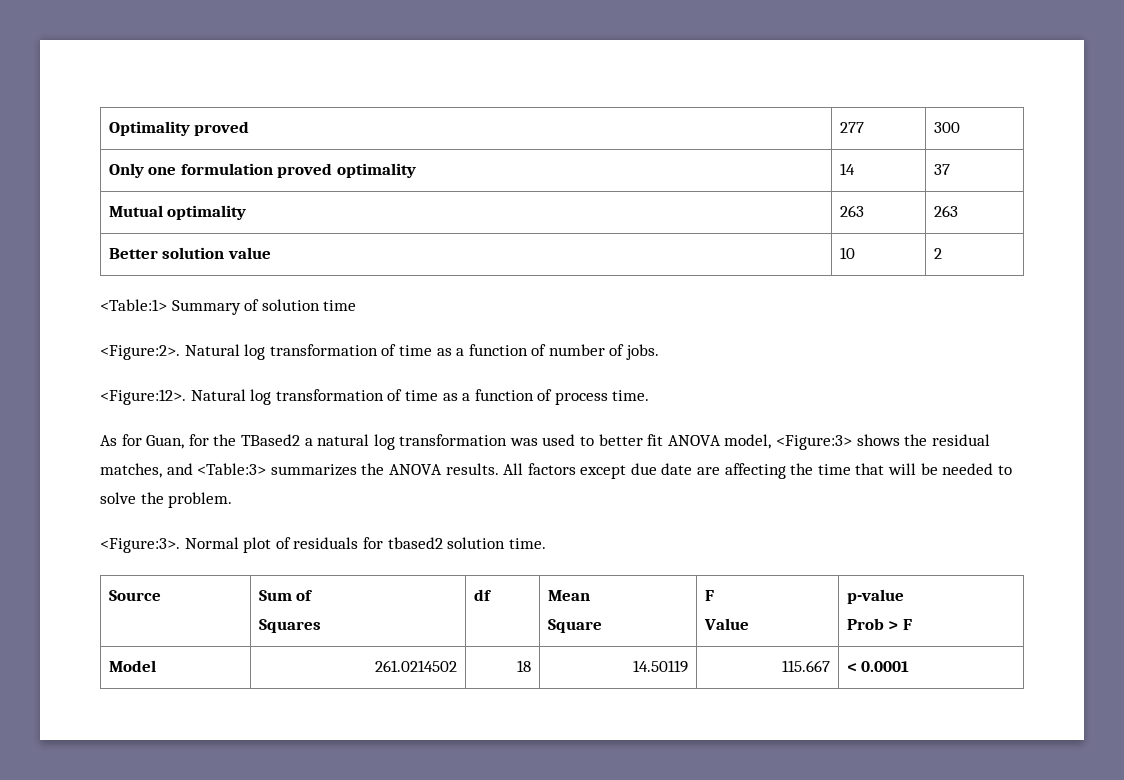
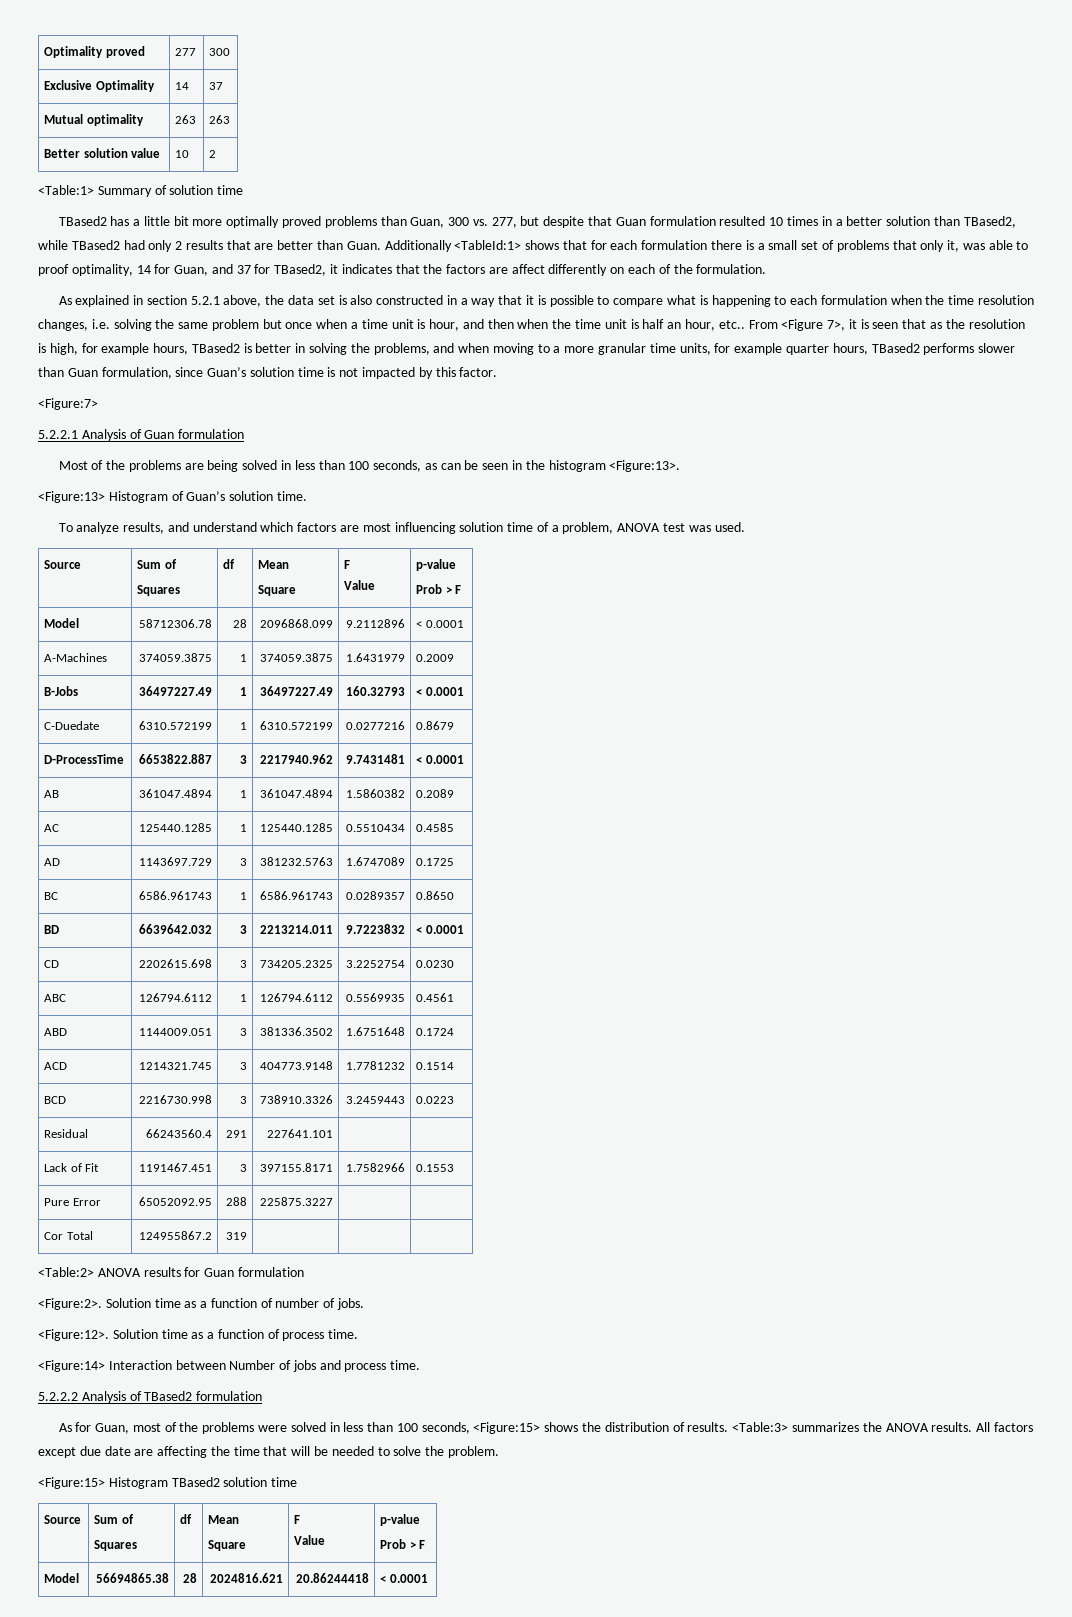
- Only one formulation proved optimality | 14 | 37
+ Exclusive Optimality | 14 | 37
- <Figure:2>. Natural log transformation of time as a function of number of jobs.
- <Figure:12>. Natural log transformation of time as a function of process time.
- As for Guan, for the TBased2 a natural log transformation was used to better fit ANOVA model, <Figure:3> shows the residual matches, and <Table:3> summarizes the ANOVA results. All factors except due date are affecting the time that will be needed to solve the problem.
- <Figure:3>. Normal plot of residuals for tbased2 solution time.
+ TBased2 has a little bit more optimally proved problems than Guan, 300 vs. 277, but despite that Guan formulation resulted 10 times in a better solution than TBased2, while TBased2 had only 2 results that are better than Guan. Additionally <TableId:1> shows that for each formulation there is a small set of problems that only it, was able to proof optimality, 14 for Guan, and 37 for TBased2, it indicates that the factors are affect differently on each of the formulation.
+ As explained in section 5.2.1 above, the data set is also constructed in a way that it is possible to compare what is happening to each formulation when the time resolution changes, i.e. solving the same problem but once when a time unit is hour, and then when the time unit is half an hour, etc.. From <Figure 7>, it is seen that as the resolution is high, for example hours, TBased2 is better in solving the problems, and when moving to a more granular time units, for example quarter hours, TBased2 performs slower than Guan formulation, since Guan’s solution time is not impacted by this factor.
+ <Figure:7>
+ 5.2.2.1 Analysis of Guan formulation
+ Most of the problems are being solved in less than 100 seconds, as can be seen in the histogram <Figure:13>.
+ <Figure:13> Histogram of Guan’s solution time.
+ To analyze results, and understand which factors are most influencing solution time of a problem, ANOVA test was used.
- Model | 261.0214502 | 18 | 14.50119 | 115.667 | < 0.0001
+ Model | 58712306.78 | 28 | 2096868.099 | 9.2112896 | < 0.0001
+ A-Machines | 374059.3875 | 1 | 374059.3875 | 1.6431979 | 0.2009
+ B-Jobs | 36497227.49 | 1 | 36497227.49 | 160.32793 | < 0.0001
+ C-Duedate | 6310.572199 | 1 | 6310.572199 | 0.0277216 | 0.8679
+ D-ProcessTime | 6653822.887 | 3 | 2217940.962 | 9.7431481 | < 0.0001
+ AB | 361047.4894 | 1 | 361047.4894 | 1.5860382 | 0.2089
+ AC | 125440.1285 | 1 | 125440.1285 | 0.5510434 | 0.4585
+ AD | 1143697.729 | 3 | 381232.5763 | 1.6747089 | 0.1725
+ BC | 6586.961743 | 1 | 6586.961743 | 0.0289357 | 0.8650
+ BD | 6639642.032 | 3 | 2213214.011 | 9.7223832 | < 0.0001
+ CD | 2202615.698 | 3 | 734205.2325 | 3.2252754 | 0.0230
+ ABC | 126794.6112 | 1 | 126794.6112 | 0.5569935 | 0.4561
+ ABD | 1144009.051 | 3 | 381336.3502 | 1.6751648 | 0.1724
+ ACD | 1214321.745 | 3 | 404773.9148 | 1.7781232 | 0.1514
+ BCD | 2216730.998 | 3 | 738910.3326 | 3.2459443 | 0.0223
+ Residual | 66243560.4 | 291 | 227641.101 | |
+ Lack of Fit | 1191467.451 | 3 | 397155.8171 | 1.7582966 | 0.1553
+ Pure Error | 65052092.95 | 288 | 225875.3227 | |
+ Cor Total | 124955867.2 | 319 | | |
+ <Table:2> ANOVA results for Guan formulation
+ <Figure:2>. Solution time as a function of number of jobs.
+ <Figure:12>. Solution time as a function of process time.
+ <Figure:14> Interaction between Number of jobs and process time.
+ 5.2.2.2 Analysis of TBased2 formulation
+ As for Guan, most of the problems were solved in less than 100 seconds, <Figure:15> shows the distribution of results. <Table:3> summarizes the ANOVA results. All factors except due date are affecting the time that will be needed to solve the problem.
+ <Figure:15> Histogram TBased2 solution time
+ Source | Sum of
+ Squares | df | Mean
+ Square | F
+ Value | p-value
+ Prob > F
+ Model | 56694865.38 | 28 | 2024816.621 | 20.86244418 | < 0.0001

